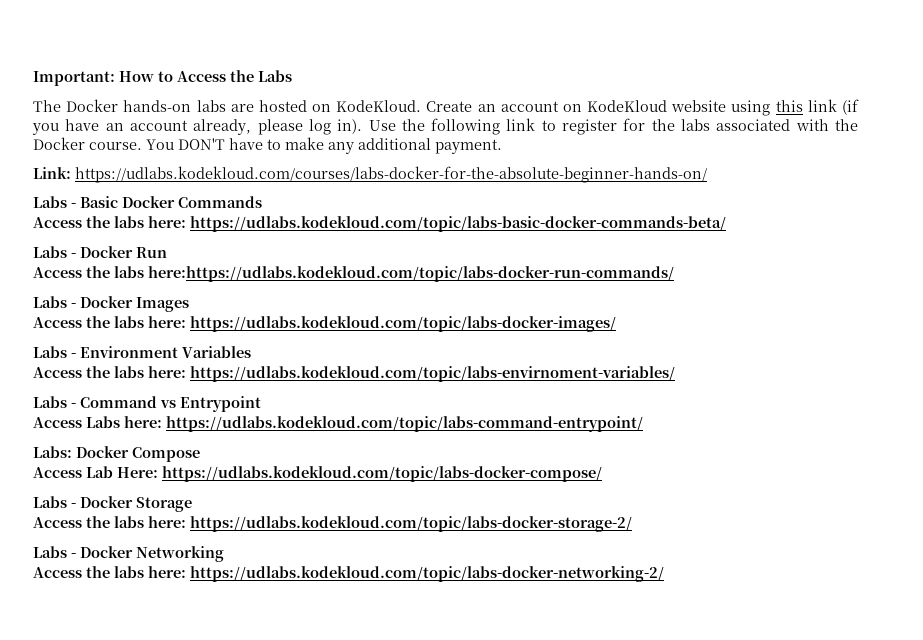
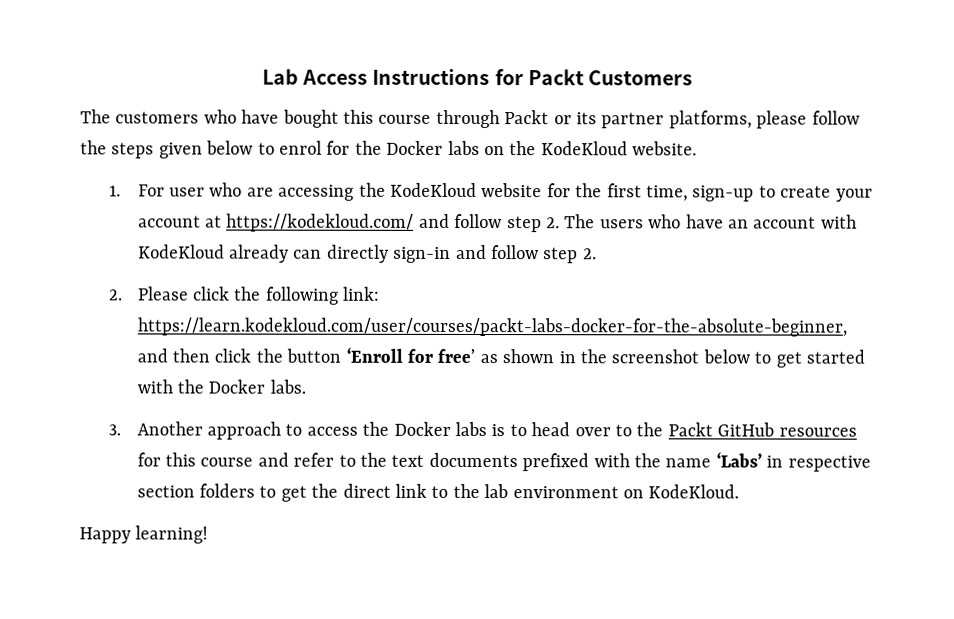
- Important: How to Access the Labs
- The Docker hands-on labs are hosted on KodeKloud. Create an account on KodeKloud website using this link (if you have an account already, please log in). Use the following link to register for the labs associated with the Docker course. You DON'T have to make any additional payment.
- Link: https://udlabs.kodekloud.com/courses/labs-docker-for-the-absolute-beginner-hands-on/
- Labs - Basic Docker Commands
- Access the labs here: https://udlabs.kodekloud.com/topic/labs-basic-docker-commands-beta/
- Labs - Docker Run
- Access the labs here:https://udlabs.kodekloud.com/topic/labs-docker-run-commands/
- Labs - Docker Images
- Access the labs here: https://udlabs.kodekloud.com/topic/labs-docker-images/
- Labs - Environment Variables
- Access the labs here: https://udlabs.kodekloud.com/topic/labs-envirnoment-variables/
- Labs - Command vs Entrypoint
- Access Labs here: https://udlabs.kodekloud.com/topic/labs-command-entrypoint/
- Labs: Docker Compose
- Access Lab Here: https://udlabs.kodekloud.com/topic/labs-docker-compose/
- Labs - Docker Storage
- Access the labs here: https://udlabs.kodekloud.com/topic/labs-docker-storage-2/
- Labs - Docker Networking
- Access the labs here: https://udlabs.kodekloud.com/topic/labs-docker-networking-2/
+ Lab Access Instructions for Packt Customers
+ The customers who have bought this course through Packt or its partner platforms, please follow the steps given below to enrol for the Docker labs on the KodeKloud website.
+ 1. For user who are accessing the KodeKloud website for the first time, sign-up to create your account at https://kodekloud.com/ and follow step 2. The users who have an account with KodeKloud already can directly sign-in and follow step 2.
+ 2. Please click the following link: https://learn.kodekloud.com/user/courses/packt-labs-docker-for-the-absolute-beginner, and then click the button ‘Enroll for free’ as shown in the screenshot below to get started with the Docker labs.
+ 3. Another approach to access the Docker labs is to head over to the Packt GitHub resources for this course and refer to the text documents prefixed with the name ‘Labs’ in respective section folders to get the direct link to the lab environment on KodeKloud.
+ Happy learning!

